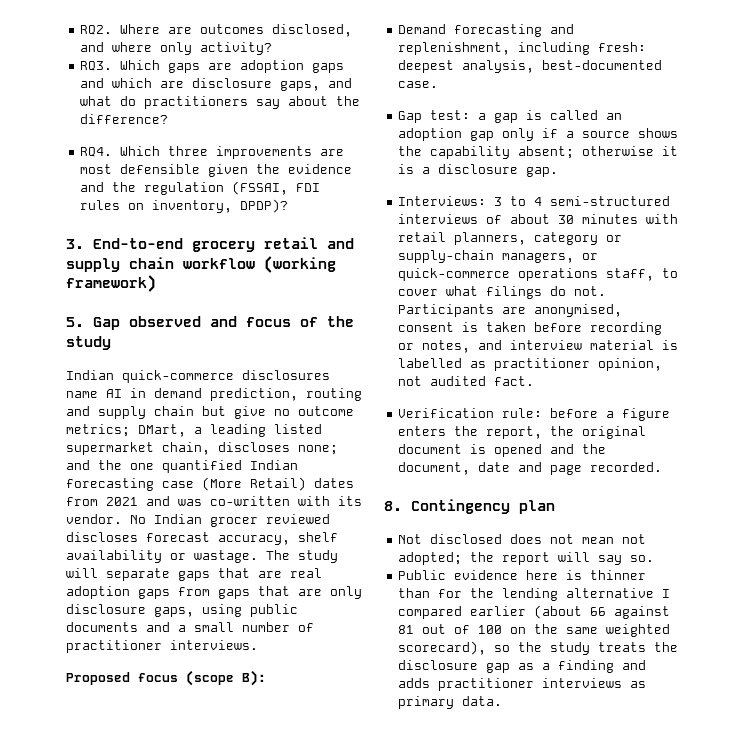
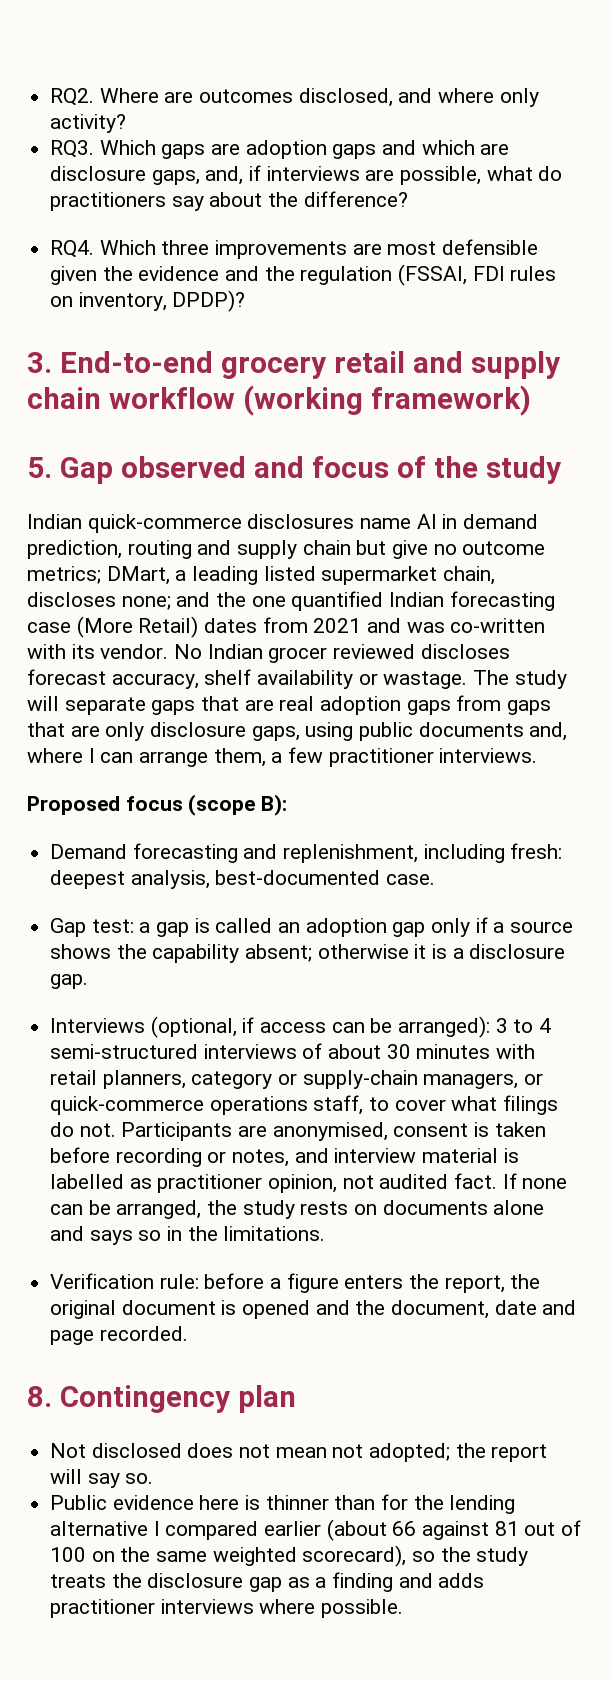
- RQ3. Which gaps are adoption gaps and which are disclosure gaps, and what do practitioners say about the difference?
+ RQ3. Which gaps are adoption gaps and which are disclosure gaps, and, if interviews are possible, what do practitioners say about the difference?
- The study will separate gaps that are real adoption gaps from gaps that are only disclosure gaps, using public documents and a small number of practitioner interviews.
+ The study will separate gaps that are real adoption gaps from gaps that are only disclosure gaps, using public documents and, where I can arrange them, a few practitioner interviews.
- Interviews: 3 to 4 semi-structured interviews of about 30 minutes with retail planners, category or supply-chain managers, or quick-commerce operations staff, to cover what filings do not.
+ Interviews (optional, if access can be arranged): 3 to 4 semi-structured interviews of about 30 minutes with retail planners, category or supply-chain managers, or quick-commerce operations staff, to cover what filings do not.
+ If none can be arranged, the study rests on documents alone and says so in the limitations.
- Public evidence here is thinner than for the lending alternative I compared earlier (about 66 against 81 out of 100 on the same weighted scorecard), so the study treats the disclosure gap as a finding and adds practitioner interviews as primary data.
+ Public evidence here is thinner than for the lending alternative I compared earlier (about 66 against 81 out of 100 on the same weighted scorecard), so the study treats the disclosure gap as a finding and adds practitioner interviews where possible.

